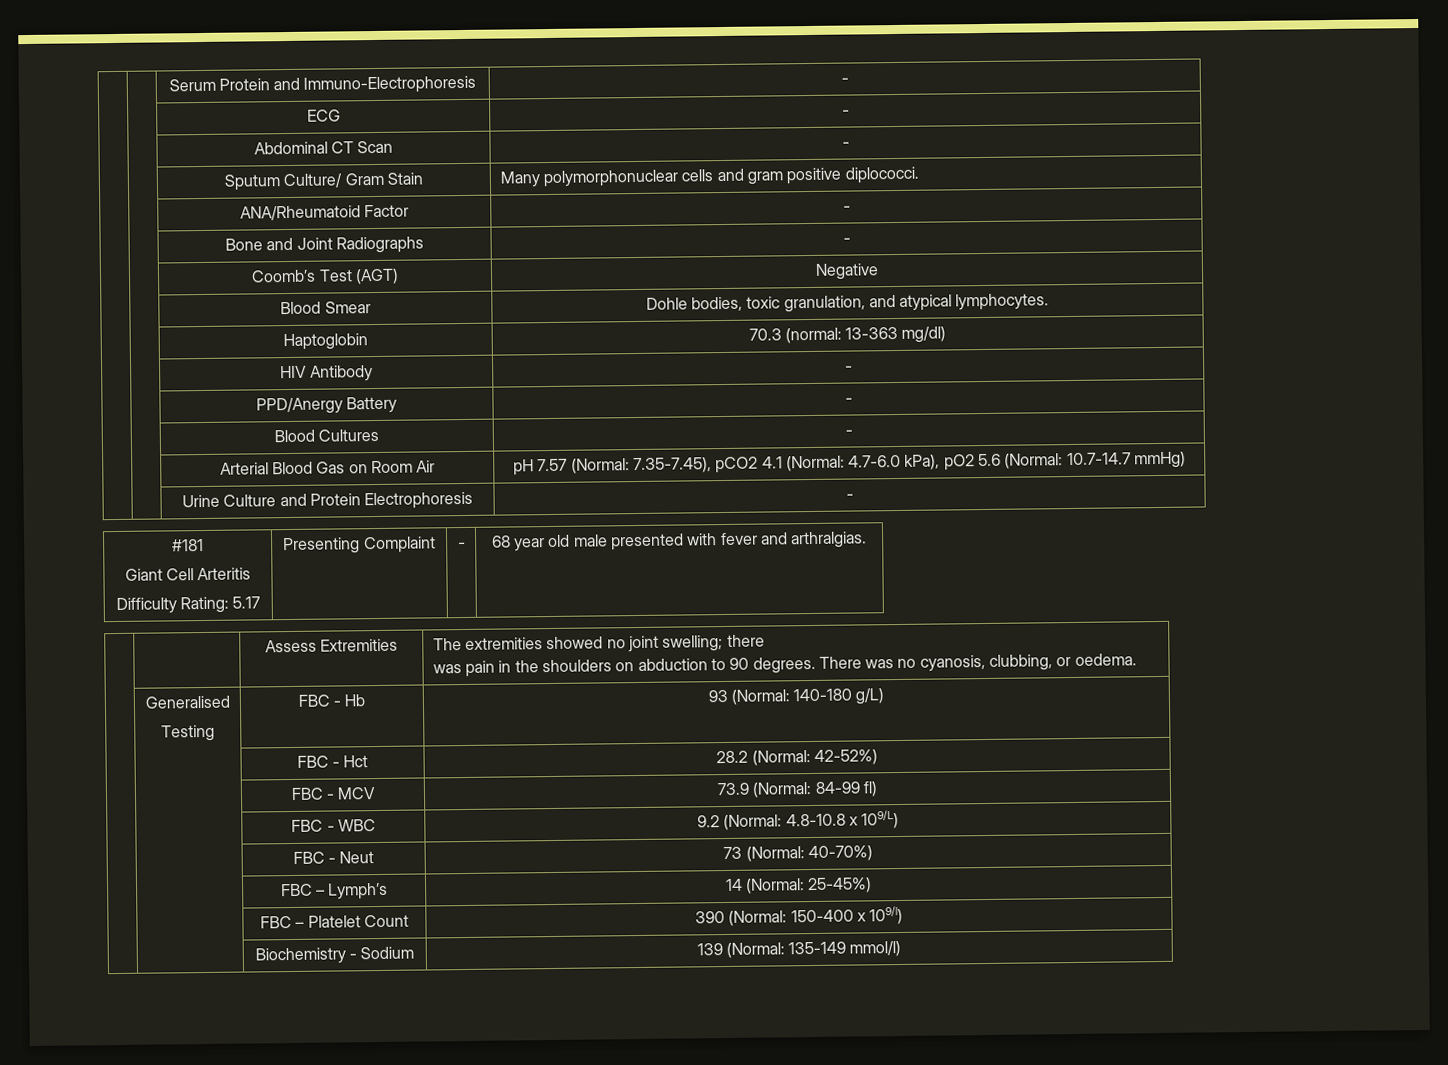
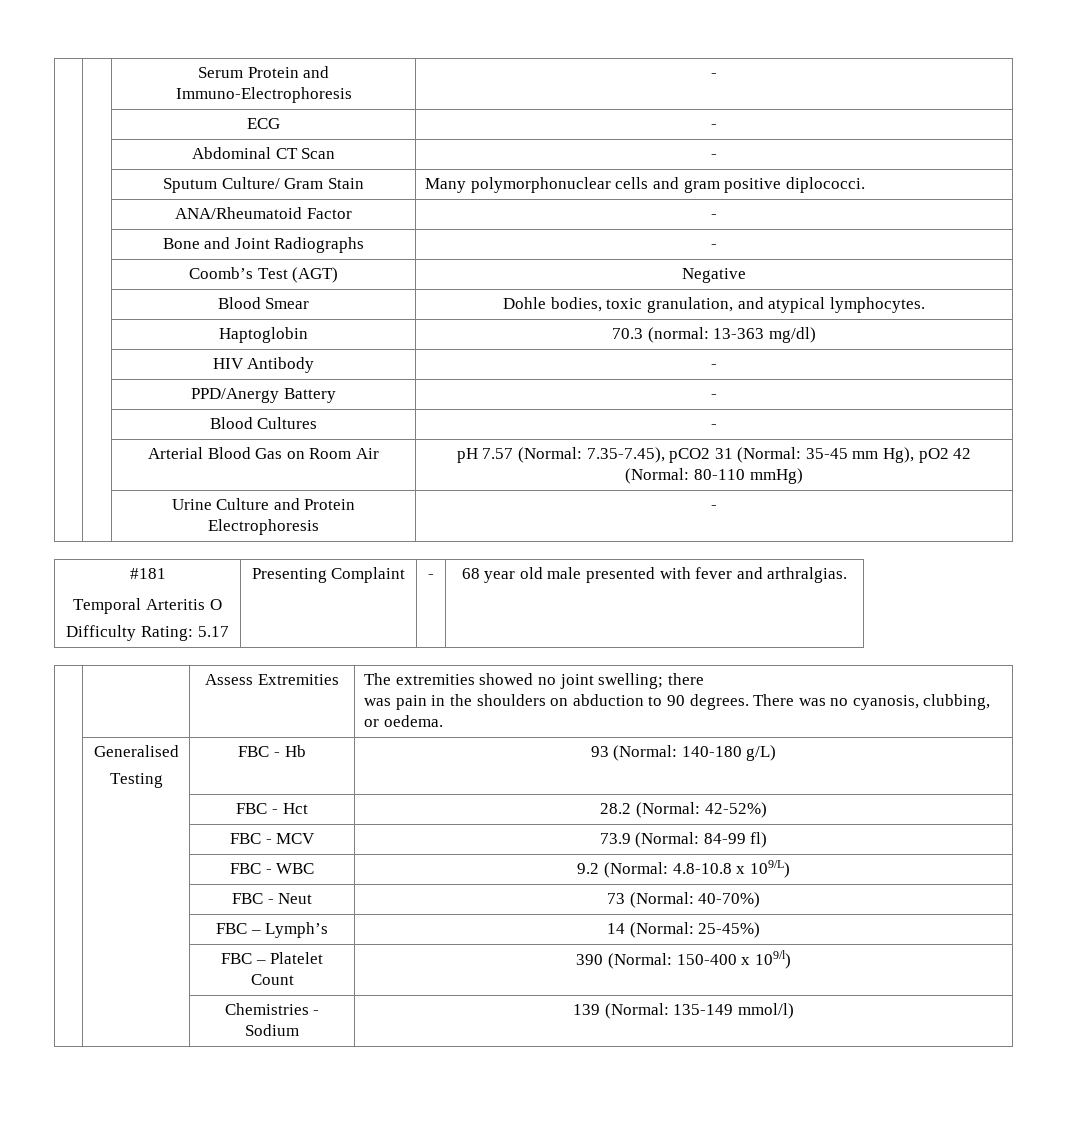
- | | Arterial Blood Gas on Room Air | pH 7.57 (Normal: 7.35-7.45), pCO2 4.1 (Normal: 4.7-6.0 kPa), pO2 5.6 (Normal: 10.7-14.7 mmHg)
+ | | Arterial Blood Gas on Room Air | pH 7.57 (Normal: 7.35-7.45), pCO2 31 (Normal: 35-45 mm Hg), pO2 42 (Normal: 80-110 mmHg)
  #181
- Giant Cell Arteritis
+ Temporal Arteritis O
- | | Biochemistry - Sodium | 139 (Normal: 135-149 mmol/l)
+ | | Chemistries - Sodium | 139 (Normal: 135-149 mmol/l)

